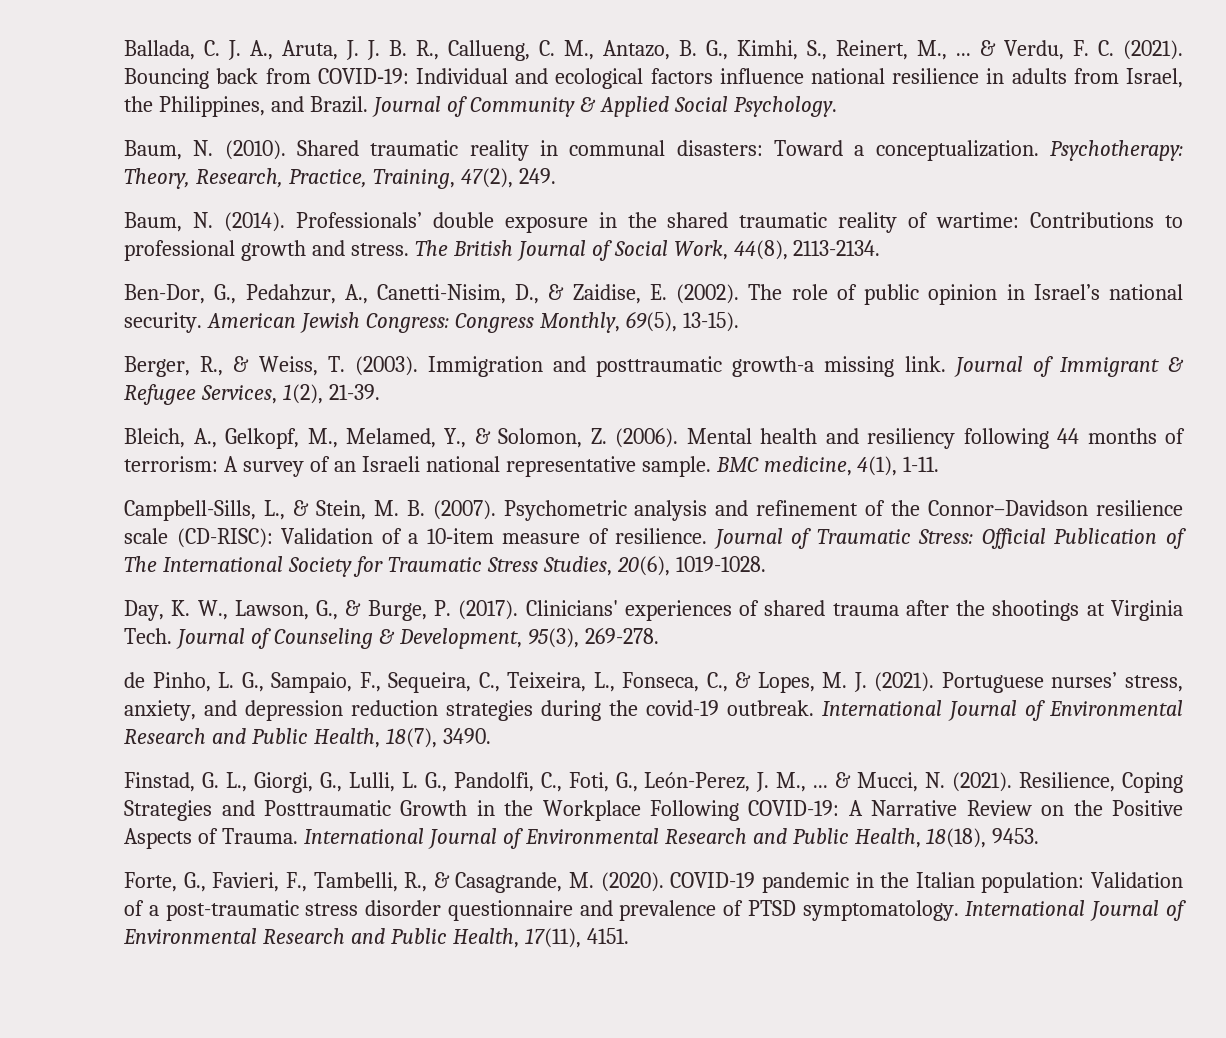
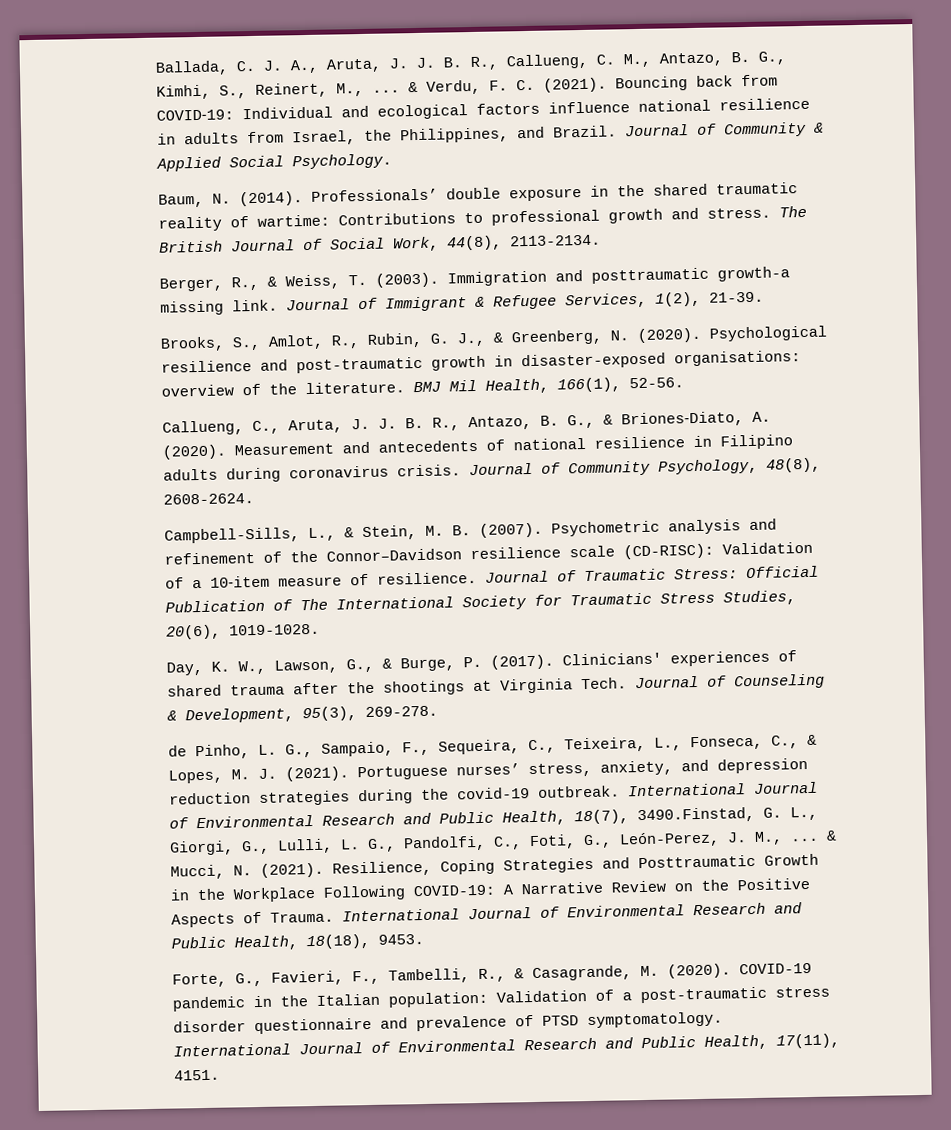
- Baum, N. (2010). Shared traumatic reality in communal disasters: Toward a conceptualization. Psychotherapy: Theory, Research, Practice, Training, 47(2), 249.
- Ben-Dor, G., Pedahzur, A., Canetti-Nisim, D., & Zaidise, E. (2002). The role of public opinion in Israel’s national security. American Jewish Congress: Congress Monthly, 69(5), 13-15).
- Bleich, A., Gelkopf, M., Melamed, Y., & Solomon, Z. (2006). Mental health and resiliency following 44 months of terrorism: A survey of an Israeli national representative sample. BMC medicine, 4(1), 1-11.
+ Brooks, S., Amlot, R., Rubin, G. J., & Greenberg, N. (2020). Psychological resilience and post-traumatic growth in disaster-exposed organisations: overview of the literature. BMJ Mil Health, 166(1), 52-56.
+ Callueng, C., Aruta, J. J. B. R., Antazo, B. G., & Briones‐Diato, A. (2020). Measurement and antecedents of national resilience in Filipino adults during coronavirus crisis. Journal of Community Psychology, 48(8), 2608-2624.
- International Journal of Environmental Research and Public Health, 18(7), 3490.
- Finstad, G. L., Giorgi, G., Lulli, L. G., Pandolfi, C., Foti, G., León-Perez, J. M., ...
+ International Journal of Environmental Research and Public Health, 18(7), 3490.Finstad, G. L., Giorgi, G., Lulli, L. G., Pandolfi, C., Foti, G., León-Perez, J. M., ...

